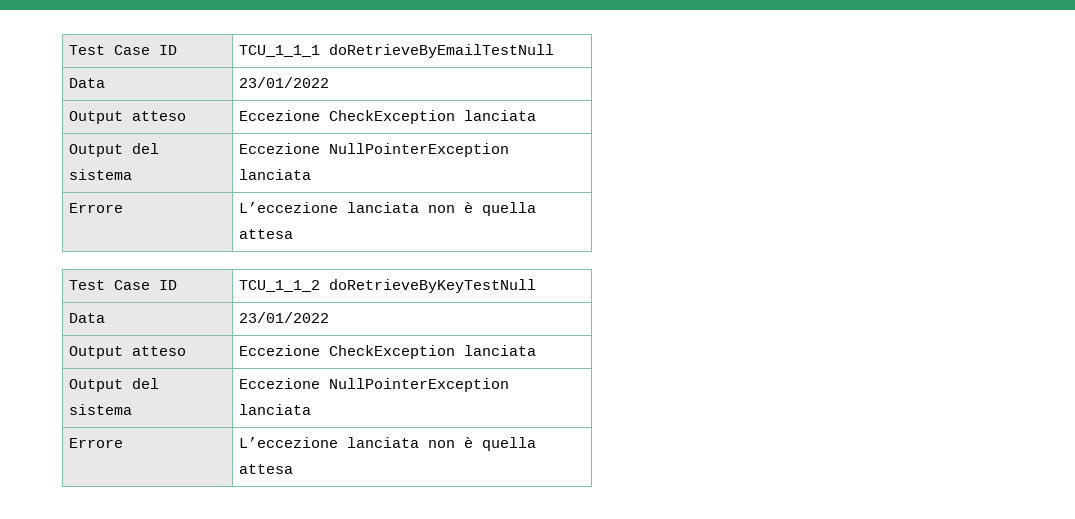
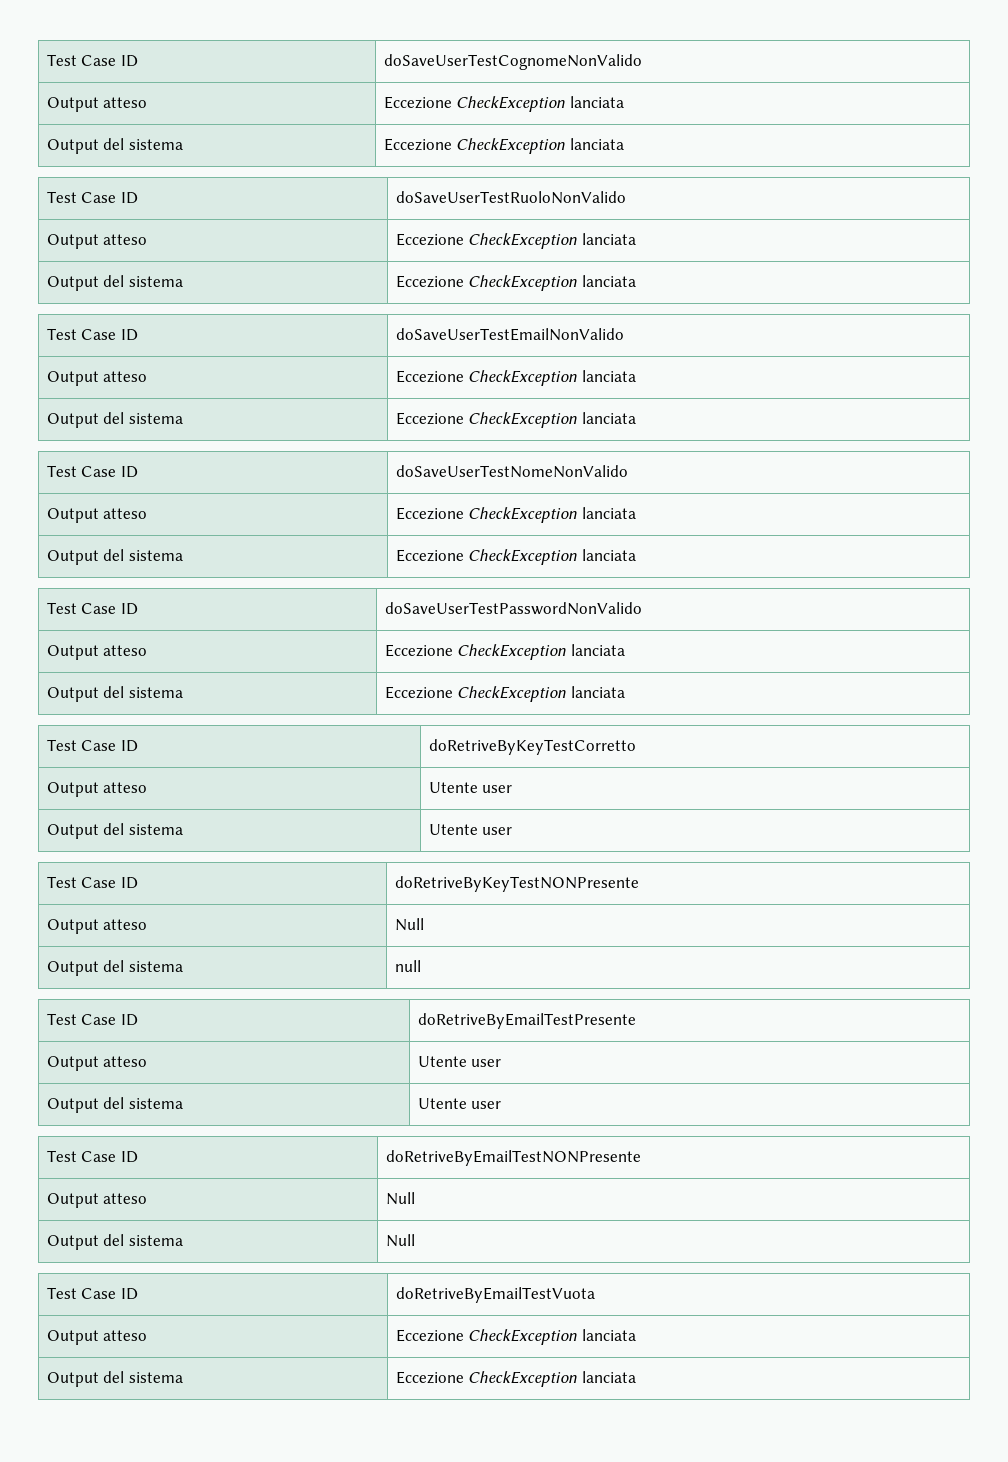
- Test Case ID | TCU_1_1_1 doRetrieveByEmailTestNull
- Data | 23/01/2022
+ Test Case ID | doSaveUserTestCognomeNonValido
  Output atteso | Eccezione CheckException lanciata
- Output del sistema | Eccezione NullPointerException lanciata
- Errore | L’eccezione lanciata non è quella attesa
- Test Case ID | TCU_1_1_2 doRetrieveByKeyTestNull
- Data | 23/01/2022
+ Output del sistema | Eccezione CheckException lanciata
+ Test Case ID | doSaveUserTestRuoloNonValido
  Output atteso | Eccezione CheckException lanciata
- Output del sistema | Eccezione NullPointerException lanciata
- Errore | L’eccezione lanciata non è quella attesa
+ Output del sistema | Eccezione CheckException lanciata
+ Test Case ID | doSaveUserTestEmailNonValido
+ Output atteso | Eccezione CheckException lanciata
+ Output del sistema | Eccezione CheckException lanciata
+ Test Case ID | doSaveUserTestNomeNonValido
+ Output atteso | Eccezione CheckException lanciata
+ Output del sistema | Eccezione CheckException lanciata
+ Test Case ID | doSaveUserTestPasswordNonValido
+ Output atteso | Eccezione CheckException lanciata
+ Output del sistema | Eccezione CheckException lanciata
+ Test Case ID | doRetriveByKeyTestCorretto
+ Output atteso | Utente user
+ Output del sistema | Utente user
+ Test Case ID | doRetriveByKeyTestNONPresente
+ Output atteso | Null
+ Output del sistema | null
+ Test Case ID | doRetriveByEmailTestPresente
+ Output atteso | Utente user
+ Output del sistema | Utente user
+ Test Case ID | doRetriveByEmailTestNONPresente
+ Output atteso | Null
+ Output del sistema | Null
+ Test Case ID | doRetriveByEmailTestVuota
+ Output atteso | Eccezione CheckException lanciata
+ Output del sistema | Eccezione CheckException lanciata

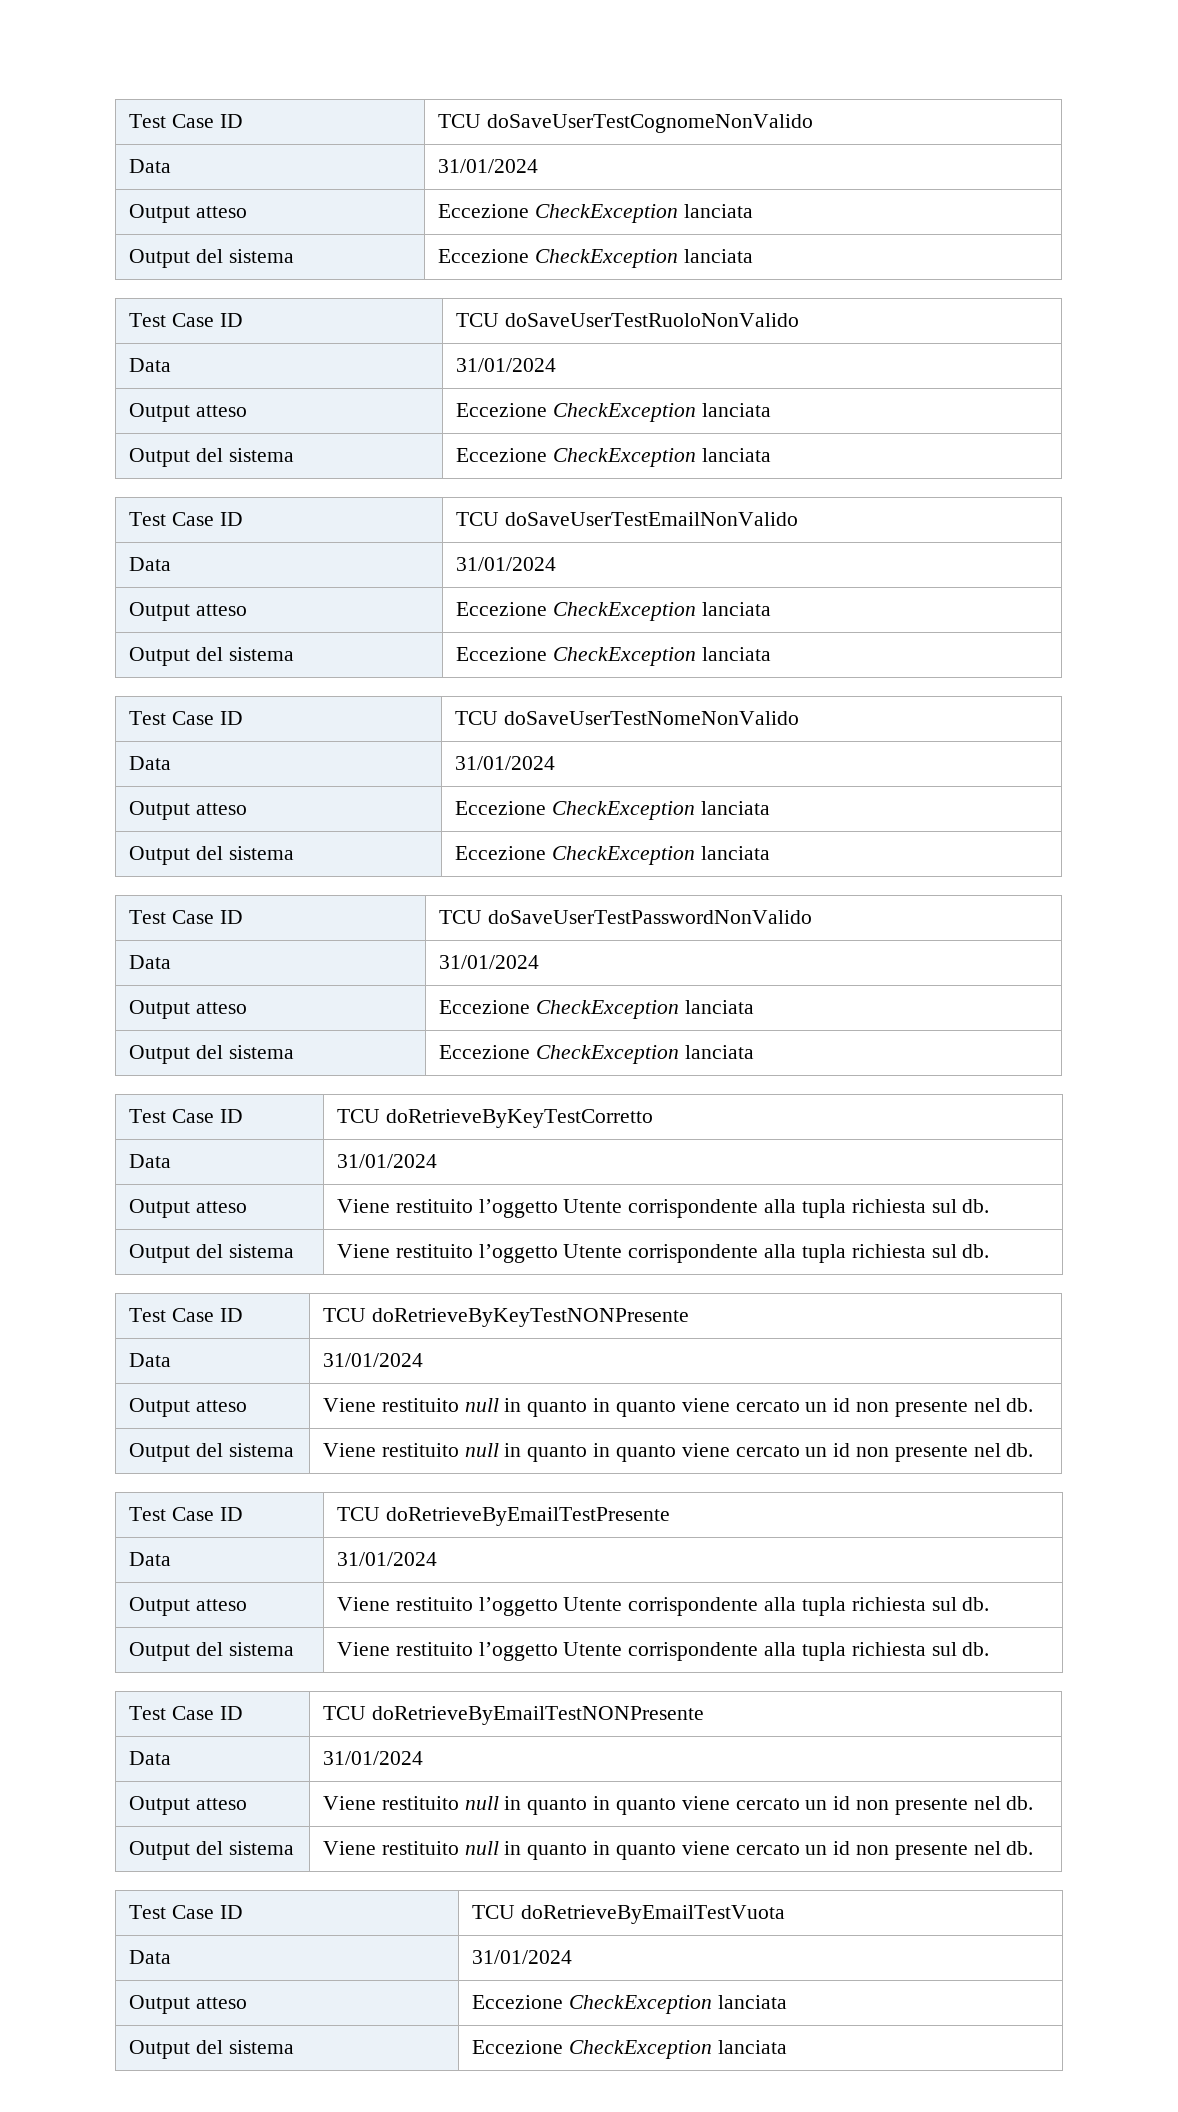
- Test Case ID | doSaveUserTestCognomeNonValido
+ Test Case ID | TCU doSaveUserTestCognomeNonValido
+ Data | 31/01/2024
- Test Case ID | doSaveUserTestRuoloNonValido
+ Test Case ID | TCU doSaveUserTestRuoloNonValido
+ Data | 31/01/2024
- Test Case ID | doSaveUserTestEmailNonValido
+ Test Case ID | TCU doSaveUserTestEmailNonValido
+ Data | 31/01/2024
- Test Case ID | doSaveUserTestNomeNonValido
+ Test Case ID | TCU doSaveUserTestNomeNonValido
+ Data | 31/01/2024
- Test Case ID | doSaveUserTestPasswordNonValido
+ Test Case ID | TCU doSaveUserTestPasswordNonValido
+ Data | 31/01/2024
- Test Case ID | doRetriveByKeyTestCorretto
- Output atteso | Utente user
- Output del sistema | Utente user
- Test Case ID | doRetriveByKeyTestNONPresente
- Output atteso | Null
- Output del sistema | null
- Test Case ID | doRetriveByEmailTestPresente
- Output atteso | Utente user
- Output del sistema | Utente user
- Test Case ID | doRetriveByEmailTestNONPresente
- Output atteso | Null
- Output del sistema | Null
- Test Case ID | doRetriveByEmailTestVuota
+ Test Case ID | TCU doRetrieveByKeyTestCorretto
+ Data | 31/01/2024
+ Output atteso | Viene restituito l’oggetto Utente corrispondente alla tupla richiesta sul db.
+ Output del sistema | Viene restituito l’oggetto Utente corrispondente alla tupla richiesta sul db.
+ Test Case ID | TCU doRetrieveByKeyTestNONPresente
+ Data | 31/01/2024
+ Output atteso | Viene restituito null in quanto in quanto viene cercato un id non presente nel db.
+ Output del sistema | Viene restituito null in quanto in quanto viene cercato un id non presente nel db.
+ Test Case ID | TCU doRetrieveByEmailTestPresente
+ Data | 31/01/2024
+ Output atteso | Viene restituito l’oggetto Utente corrispondente alla tupla richiesta sul db.
+ Output del sistema | Viene restituito l’oggetto Utente corrispondente alla tupla richiesta sul db.
+ Test Case ID | TCU doRetrieveByEmailTestNONPresente
+ Data | 31/01/2024
+ Output atteso | Viene restituito null in quanto in quanto viene cercato un id non presente nel db.
+ Output del sistema | Viene restituito null in quanto in quanto viene cercato un id non presente nel db.
+ Test Case ID | TCU doRetrieveByEmailTestVuota
+ Data | 31/01/2024

